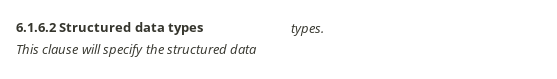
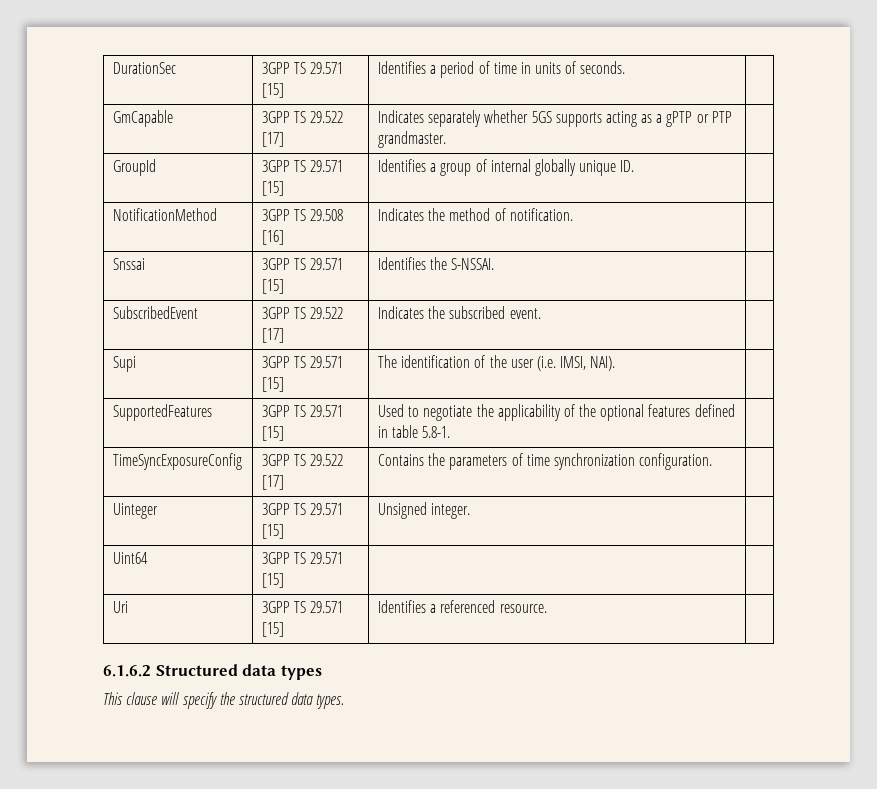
+ DurationSec | 3GPP TS 29.571 [15] | Identifies a period of time in units of seconds. |
+ GmCapable | 3GPP TS 29.522 [17] | Indicates separately whether 5GS supports acting as a gPTP or PTP grandmaster. |
+ GroupId | 3GPP TS 29.571 [15] | Identifies a group of internal globally unique ID. |
+ NotificationMethod | 3GPP TS 29.508 [16] | Indicates the method of notification. |
+ Snssai | 3GPP TS 29.571 [15] | Identifies the S-NSSAI. |
+ SubscribedEvent | 3GPP TS 29.522 [17] | Indicates the subscribed event. |
+ Supi | 3GPP TS 29.571 [15] | The identification of the user (i.e. IMSI, NAI). |
+ SupportedFeatures | 3GPP TS 29.571 [15] | Used to negotiate the applicability of the optional features defined in table 5.8-1. |
+ TimeSyncExposureConfig | 3GPP TS 29.522 [17] | Contains the parameters of time synchronization configuration. |
+ Uinteger | 3GPP TS 29.571 [15] | Unsigned integer. |
+ Uint64 | 3GPP TS 29.571 [15] | |
+ Uri | 3GPP TS 29.571 [15] | Identifies a referenced resource. |

